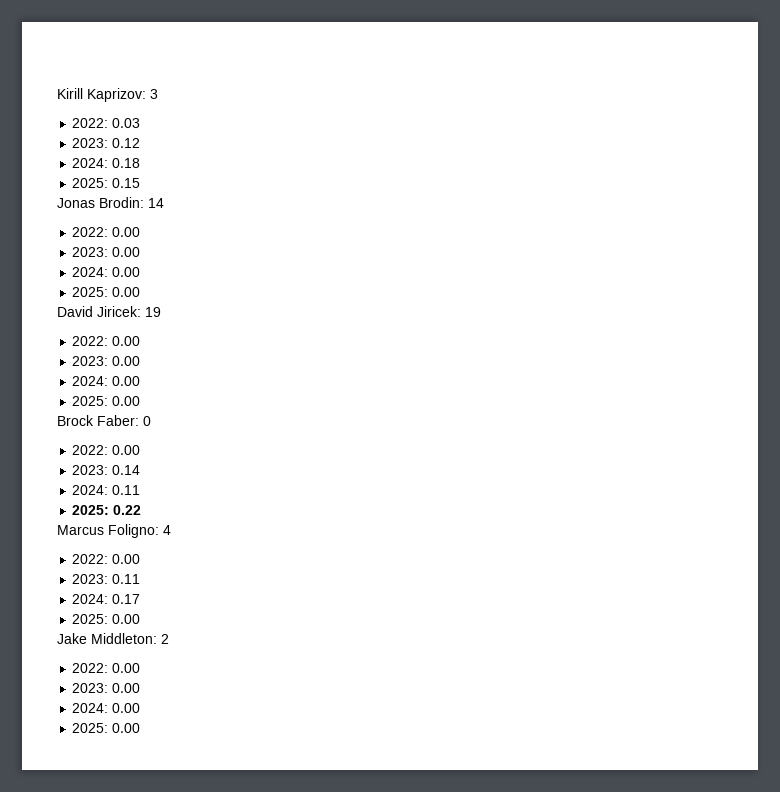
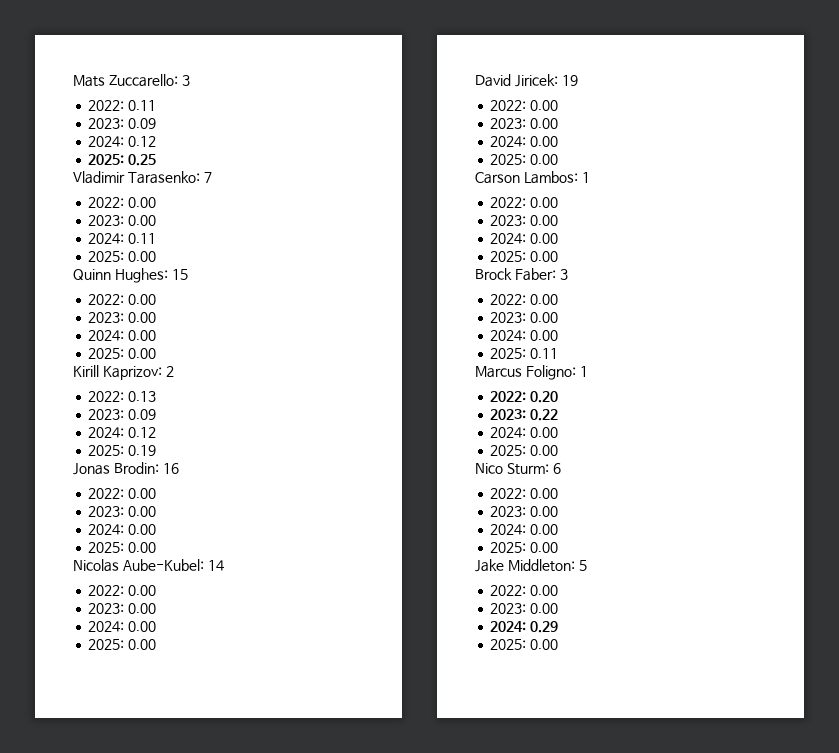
- Kirill Kaprizov: 3
- 2022: 0.03
- 2023: 0.12
- 2024: 0.18
- 2025: 0.15
- Jonas Brodin: 14
+ Mats Zuccarello: 3
+ 2022: 0.11
+ 2023: 0.09
+ 2024: 0.12
+ 2025: 0.25
+ Vladimir Tarasenko: 7
+ 2022: 0.00
+ 2023: 0.00
+ 2024: 0.11
+ 2025: 0.00
+ Quinn Hughes: 15
+ 2022: 0.00
+ 2023: 0.00
+ 2024: 0.00
+ 2025: 0.00
+ Kirill Kaprizov: 2
+ 2022: 0.13
+ 2023: 0.09
+ 2024: 0.12
+ 2025: 0.19
+ Jonas Brodin: 16
+ 2022: 0.00
+ 2023: 0.00
+ 2024: 0.00
+ 2025: 0.00
+ Nicolas Aube-Kubel: 14
- Brock Faber: 0
- 2022: 0.00
- 2023: 0.14
- 2024: 0.11
- 2025: 0.22
- Marcus Foligno: 4
- 2022: 0.00
- 2023: 0.11
- 2024: 0.17
- 2025: 0.00
- Jake Middleton: 2
+ Carson Lambos: 1
  2022: 0.00
  2023: 0.00
  2024: 0.00
+ 2025: 0.00
+ Brock Faber: 3
+ 2022: 0.00
+ 2023: 0.00
+ 2024: 0.00
+ 2025: 0.11
+ Marcus Foligno: 1
+ 2022: 0.20
+ 2023: 0.22
+ 2024: 0.00
+ 2025: 0.00
+ Nico Sturm: 6
+ 2022: 0.00
+ 2023: 0.00
+ 2024: 0.00
+ 2025: 0.00
+ Jake Middleton: 5
+ 2022: 0.00
+ 2023: 0.00
+ 2024: 0.29

